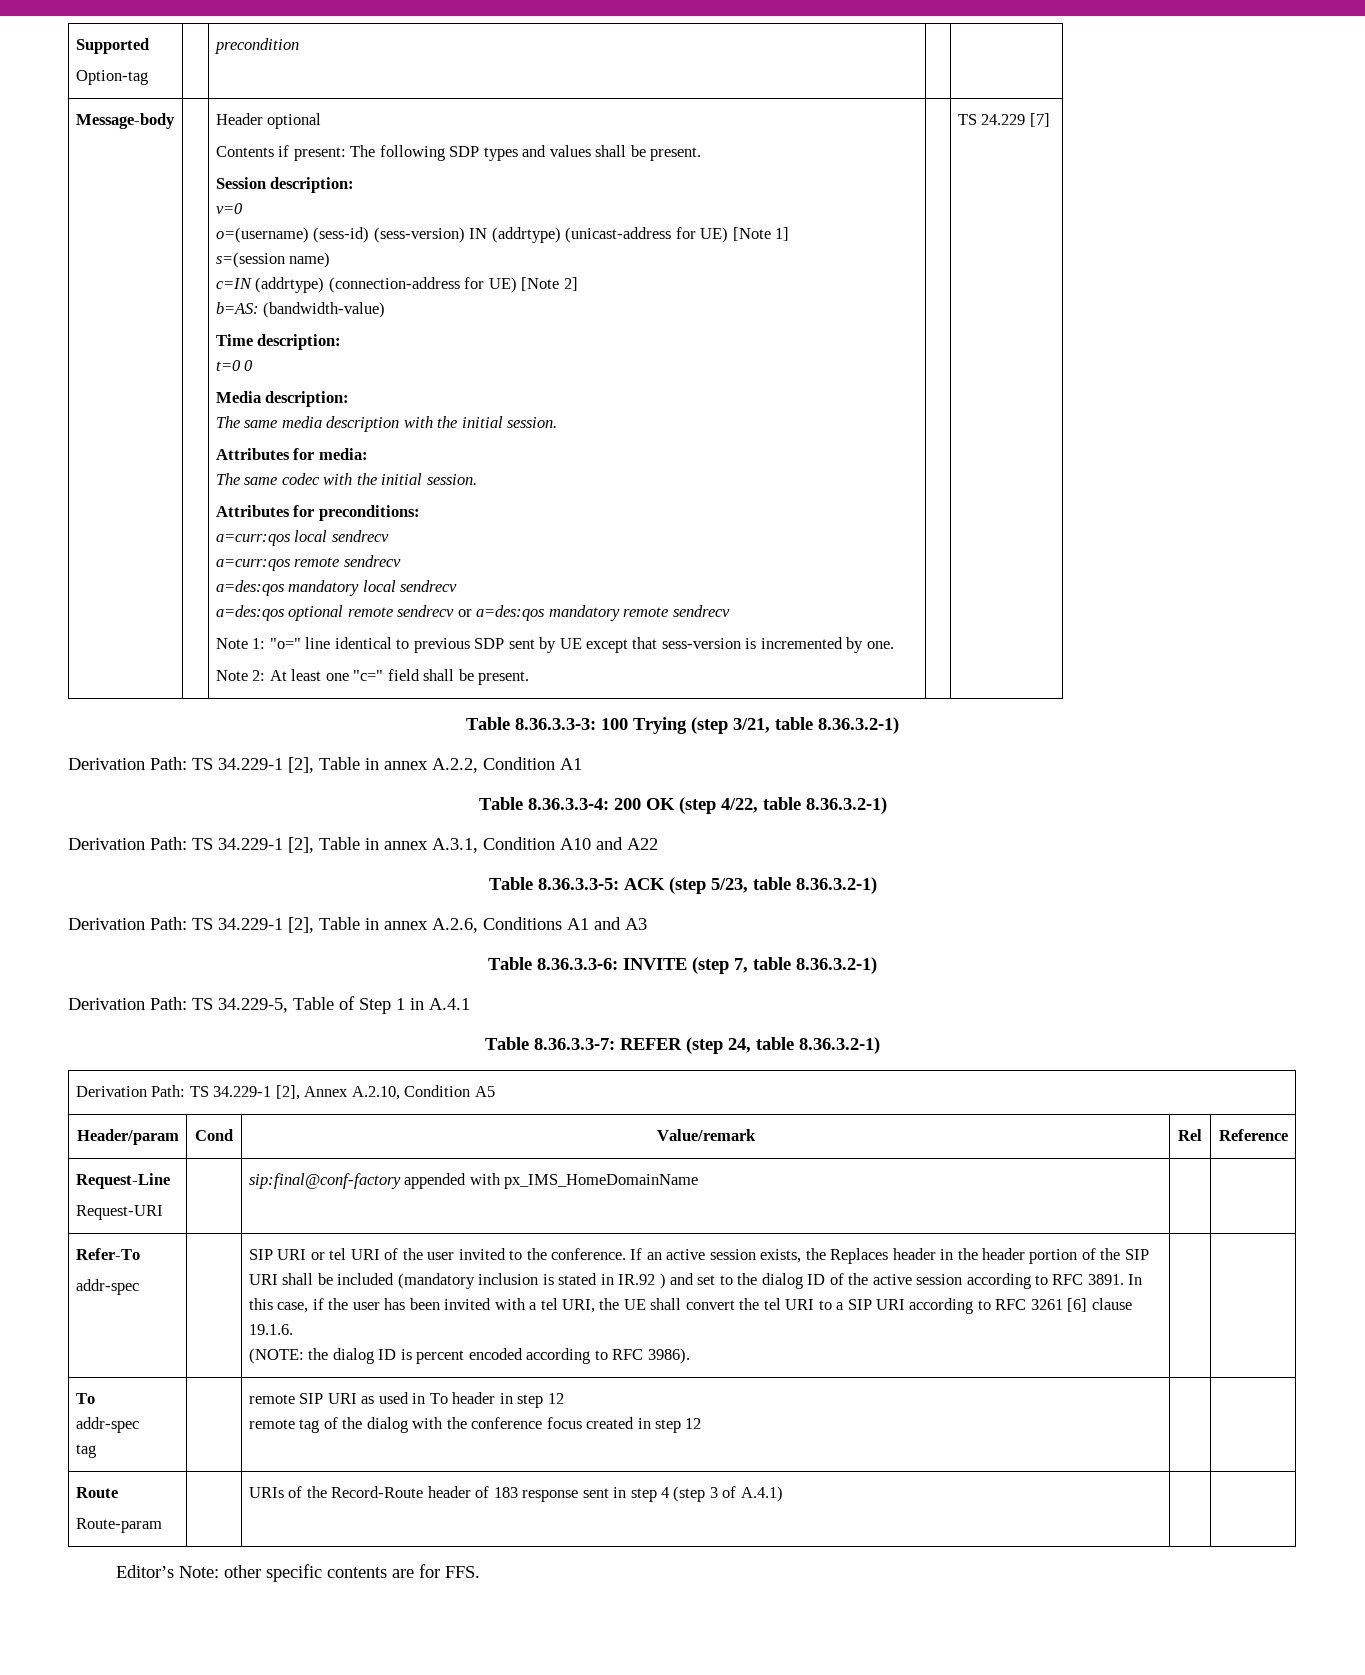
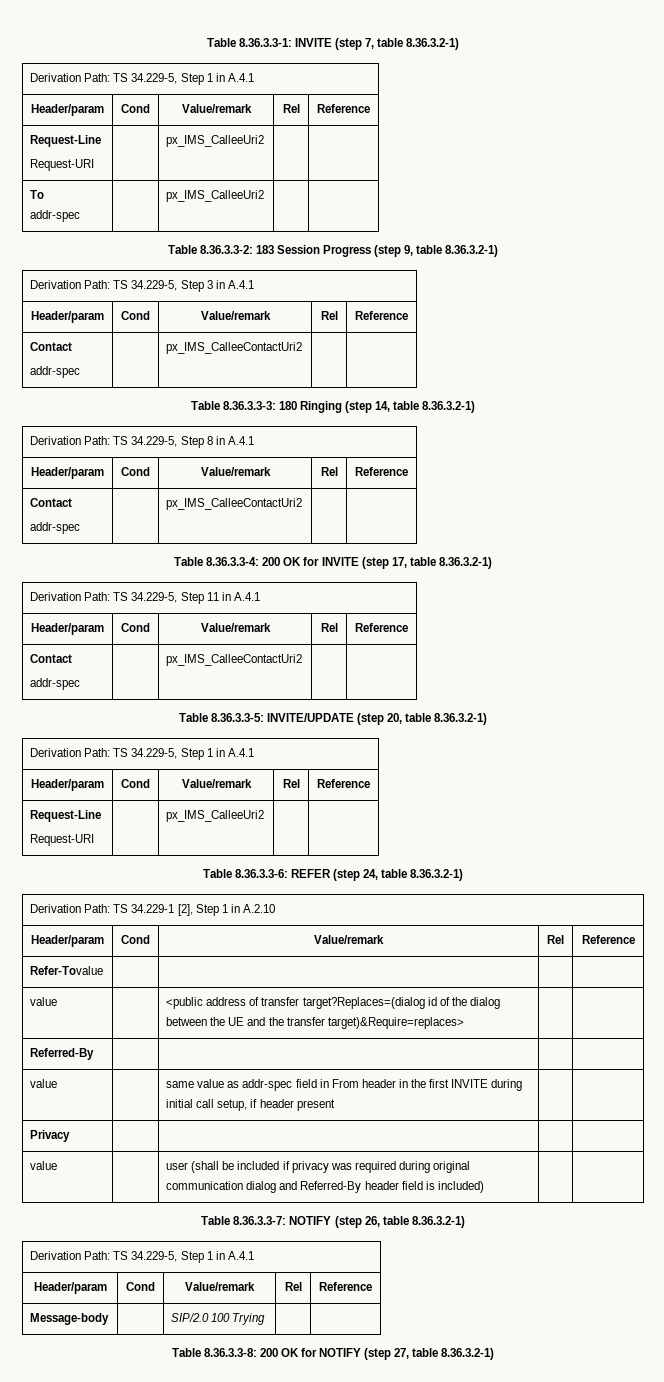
- Supported
- Option-tag | | precondition | |
- Message-body | | Header optional
- Contents if present: The following SDP types and values shall be present.
- Session description:
- v=0
- o=(username) (sess-id) (sess-version) IN (addrtype) (unicast-address for UE) [Note 1]
- s=(session name)
- c=IN (addrtype) (connection-address for UE) [Note 2]
- b=AS: (bandwidth-value)
- Time description:
- t=0 0
- Media description:
- The same media description with the initial session.
- Attributes for media:
- The same codec with the initial session.
- Attributes for preconditions:
- a=curr:qos local sendrecv
- a=curr:qos remote sendrecv
- a=des:qos mandatory local sendrecv
- a=des:qos optional remote sendrecv or a=des:qos mandatory remote sendrecv
- Note 1: "o=" line identical to previous SDP sent by UE except that sess-version is incremented by one.
- Note 2: At least one "c=" field shall be present. | | TS 24.229 [7]
- Table 8.36.3.3-3: 100 Trying (step 3/21, table 8.36.3.2-1)
- Derivation Path: TS 34.229-1 [2], Table in annex A.2.2, Condition A1
- Table 8.36.3.3-4: 200 OK (step 4/22, table 8.36.3.2-1)
- Derivation Path: TS 34.229-1 [2], Table in annex A.3.1, Condition A10 and A22
- Table 8.36.3.3-5: ACK (step 5/23, table 8.36.3.2-1)
- Derivation Path: TS 34.229-1 [2], Table in annex A.2.6, Conditions A1 and A3
- Table 8.36.3.3-6: INVITE (step 7, table 8.36.3.2-1)
- Derivation Path: TS 34.229-5, Table of Step 1 in A.4.1
- Table 8.36.3.3-7: REFER (step 24, table 8.36.3.2-1)
- Derivation Path: TS 34.229-1 [2], Annex A.2.10, Condition A5
+ Table 8.36.3.3-1: INVITE (step 7, table 8.36.3.2-1)
+ Derivation Path: TS 34.229-5, Step 1 in A.4.1
  Header/param | Cond | Value/remark | Rel | Reference
  Request-Line
- Request-URI | | sip:final@conf-factory appended with px_IMS_HomeDomainName | |
- Refer-To
- addr-spec | | SIP URI or tel URI of the user invited to the conference. If an active session exists, the Replaces header in the header portion of the SIP URI shall be included (mandatory inclusion is stated in IR.92 ) and set to the dialog ID of the active session according to RFC 3891. In this case, if the user has been invited with a tel URI, the UE shall convert the tel URI to a SIP URI according to RFC 3261 [6] clause 19.1.6.
- (NOTE: the dialog ID is percent encoded according to RFC 3986). | |
+ Request-URI | | px_IMS_CalleeUri2 | |
  To
- addr-spec
- tag | | remote SIP URI as used in To header in step 12
- remote tag of the dialog with the conference focus created in step 12 | |
- Route
- Route-param | | URIs of the Record-Route header of 183 response sent in step 4 (step 3 of A.4.1) | |
- Editor’s Note: other specific contents are for FFS.
+ addr-spec | | px_IMS_CalleeUri2 | |
+ Table 8.36.3.3-2: 183 Session Progress (step 9, table 8.36.3.2-1)
+ Derivation Path: TS 34.229-5, Step 3 in A.4.1
+ Header/param | Cond | Value/remark | Rel | Reference
+ Contact
+ addr-spec | | px_IMS_CalleeContactUri2 | |
+ Table 8.36.3.3-3: 180 Ringing (step 14, table 8.36.3.2-1)
+ Derivation Path: TS 34.229-5, Step 8 in A.4.1
+ Header/param | Cond | Value/remark | Rel | Reference
+ Contact
+ addr-spec | | px_IMS_CalleeContactUri2 | |
+ Table 8.36.3.3-4: 200 OK for INVITE (step 17, table 8.36.3.2-1)
+ Derivation Path: TS 34.229-5, Step 11 in A.4.1
+ Header/param | Cond | Value/remark | Rel | Reference
+ Contact
+ addr-spec | | px_IMS_CalleeContactUri2 | |
+ Table 8.36.3.3-5: INVITE/UPDATE (step 20, table 8.36.3.2-1)
+ Derivation Path: TS 34.229-5, Step 1 in A.4.1
+ Header/param | Cond | Value/remark | Rel | Reference
+ Request-Line
+ Request-URI | | px_IMS_CalleeUri2 | |
+ Table 8.36.3.3-6: REFER (step 24, table 8.36.3.2-1)
+ Derivation Path: TS 34.229-1 [2], Step 1 in A.2.10
+ Header/param | Cond | Value/remark | Rel | Reference
+ Refer-Tovalue | | | |
+ value | | <public address of transfer target?Replaces=(dialog id of the dialog between the UE and the transfer target)&Require=replaces> | |
+ Referred-By | | | |
+ value | | same value as addr-spec field in From header in the first INVITE during initial call setup, if header present | |
+ Privacy | | | |
+ value | | user (shall be included if privacy was required during original communication dialog and Referred-By header field is included) | |
+ Table 8.36.3.3-7: NOTIFY (step 26, table 8.36.3.2-1)
+ Derivation Path: TS 34.229-5, Step 1 in A.4.1
+ Header/param | Cond | Value/remark | Rel | Reference
+ Message-body | | SIP/2.0 100 Trying | |
+ Table 8.36.3.3-8: 200 OK for NOTIFY (step 27, table 8.36.3.2-1)

